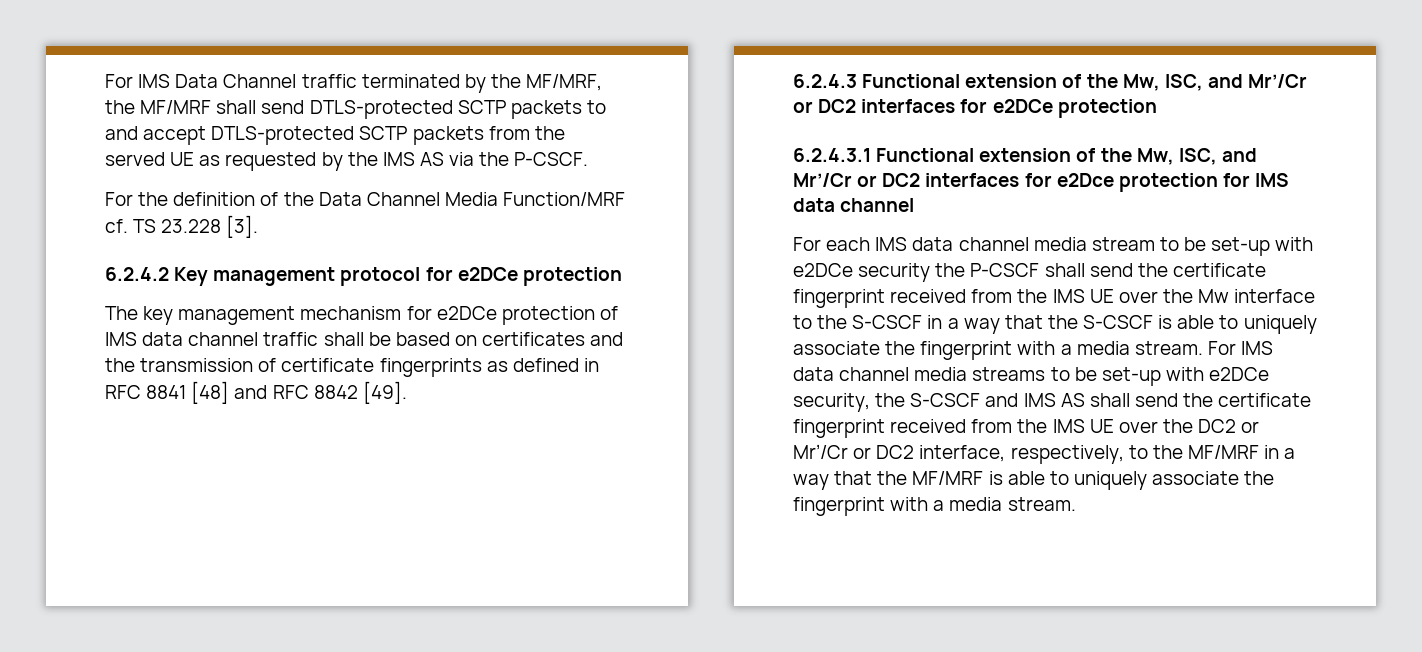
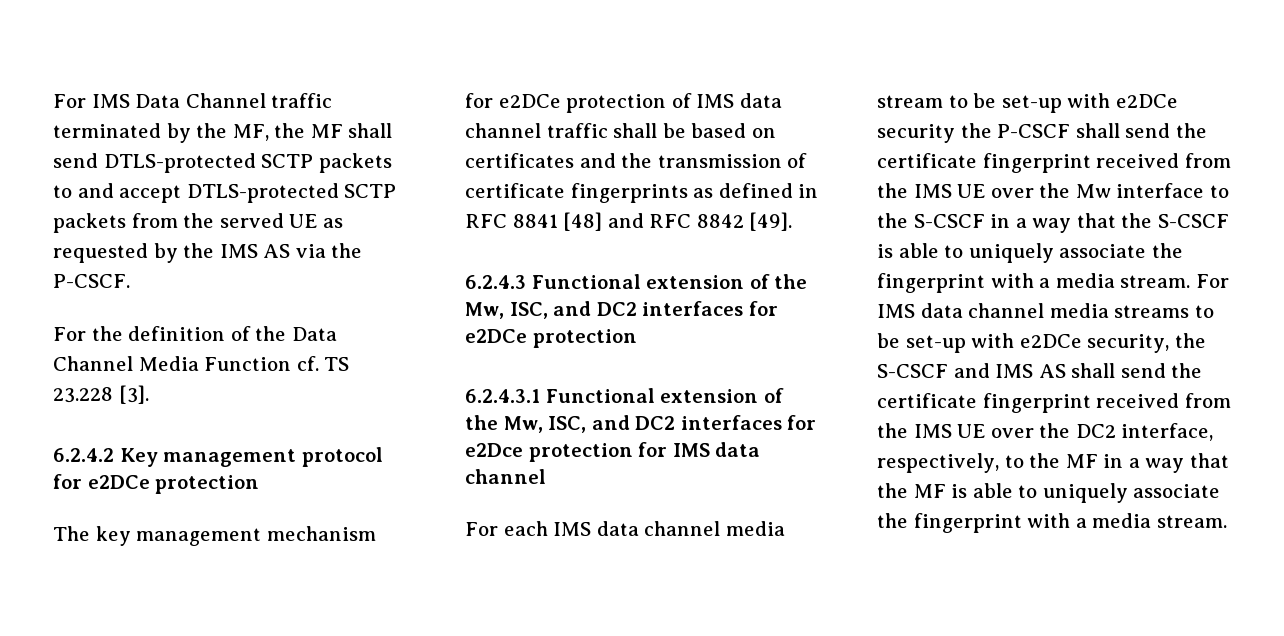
- For IMS Data Channel traffic terminated by the MF/MRF, the MF/MRF shall send DTLS-protected SCTP packets to and accept DTLS-protected SCTP packets from the served UE as requested by the IMS AS via the P-CSCF.
+ For IMS Data Channel traffic terminated by the MF, the MF shall send DTLS-protected SCTP packets to and accept DTLS-protected SCTP packets from the served UE as requested by the IMS AS via the P-CSCF.
- For the definition of the Data Channel Media Function/MRF cf. TS 23.228 [3].
+ For the definition of the Data Channel Media Function cf. TS 23.228 [3].
- 6.2.4.3 Functional extension of the Mw, ISC, and Mr’/Cr or DC2 interfaces for e2DCe protection
+ 6.2.4.3 Functional extension of the Mw, ISC, and DC2 interfaces for e2DCe protection
- 6.2.4.3.1 Functional extension of the Mw, ISC, and Mr’/Cr or DC2 interfaces for e2Dce protection for IMS data channel
+ 6.2.4.3.1 Functional extension of the Mw, ISC, and DC2 interfaces for e2Dce protection for IMS data channel
- For IMS data channel media streams to be set-up with e2DCe security, the S-CSCF and IMS AS shall send the certificate fingerprint received from the IMS UE over the DC2 or Mr’/Cr or DC2 interface, respectively, to the MF/MRF in a way that the MF/MRF is able to uniquely associate the fingerprint with a media stream.
+ For IMS data channel media streams to be set-up with e2DCe security, the S-CSCF and IMS AS shall send the certificate fingerprint received from the IMS UE over the DC2 interface, respectively, to the MF in a way that the MF is able to uniquely associate the fingerprint with a media stream.

